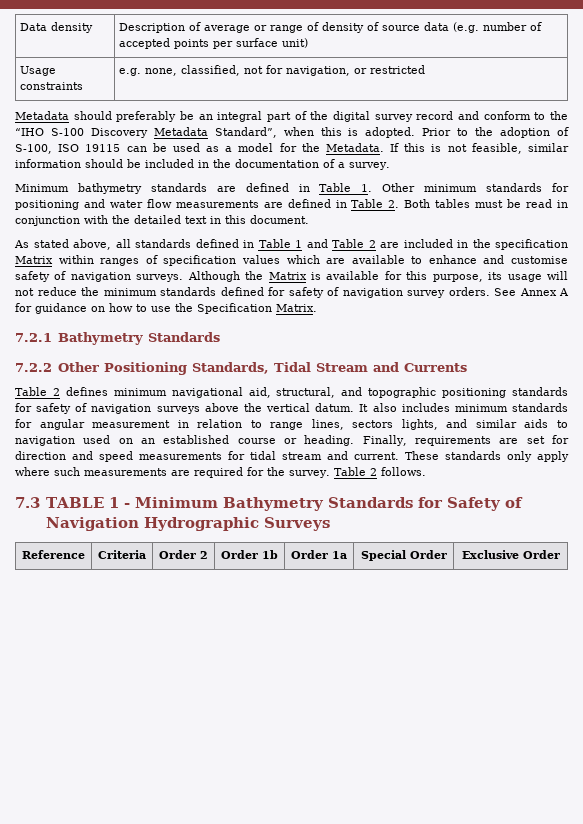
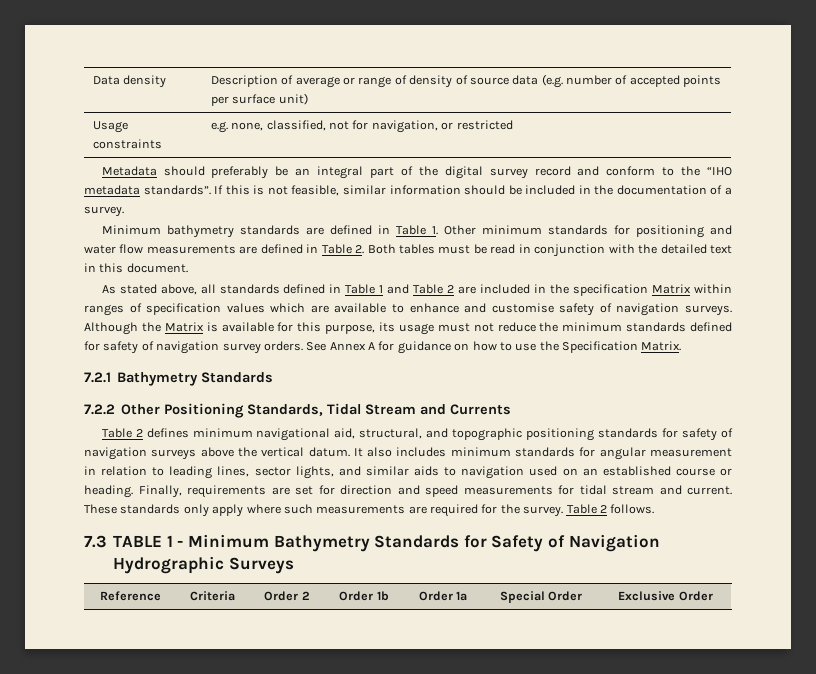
- Metadata should preferably be an integral part of the digital survey record and conform to the “IHO S-100 Discovery Metadata Standard”, when this is adopted. Prior to the adoption of S-100, ISO 19115 can be used as a model for the Metadata.
+ Metadata should preferably be an integral part of the digital survey record and conform to the “IHO metadata standards”.
- Although the Matrix is available for this purpose, its usage will not reduce the minimum standards defined for safety of navigation survey orders.
+ Although the Matrix is available for this purpose, its usage must not reduce the minimum standards defined for safety of navigation survey orders.
- It also includes minimum standards for angular measurement in relation to range lines, sectors lights, and similar aids to navigation used on an established course or heading.
+ It also includes minimum standards for angular measurement in relation to leading lines, sector lights, and similar aids to navigation used on an established course or heading.

